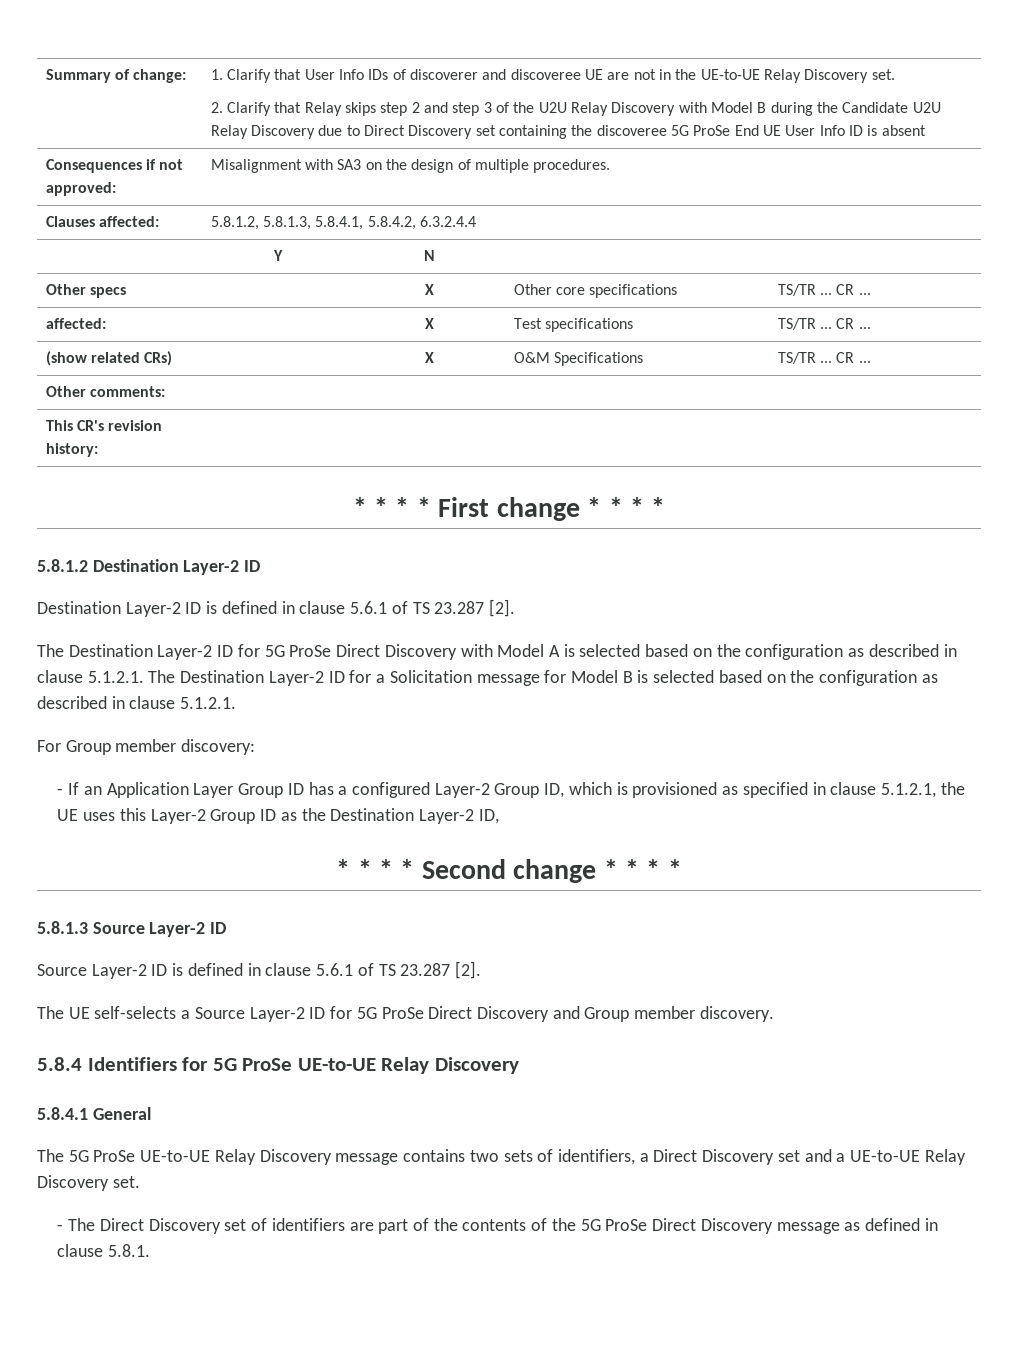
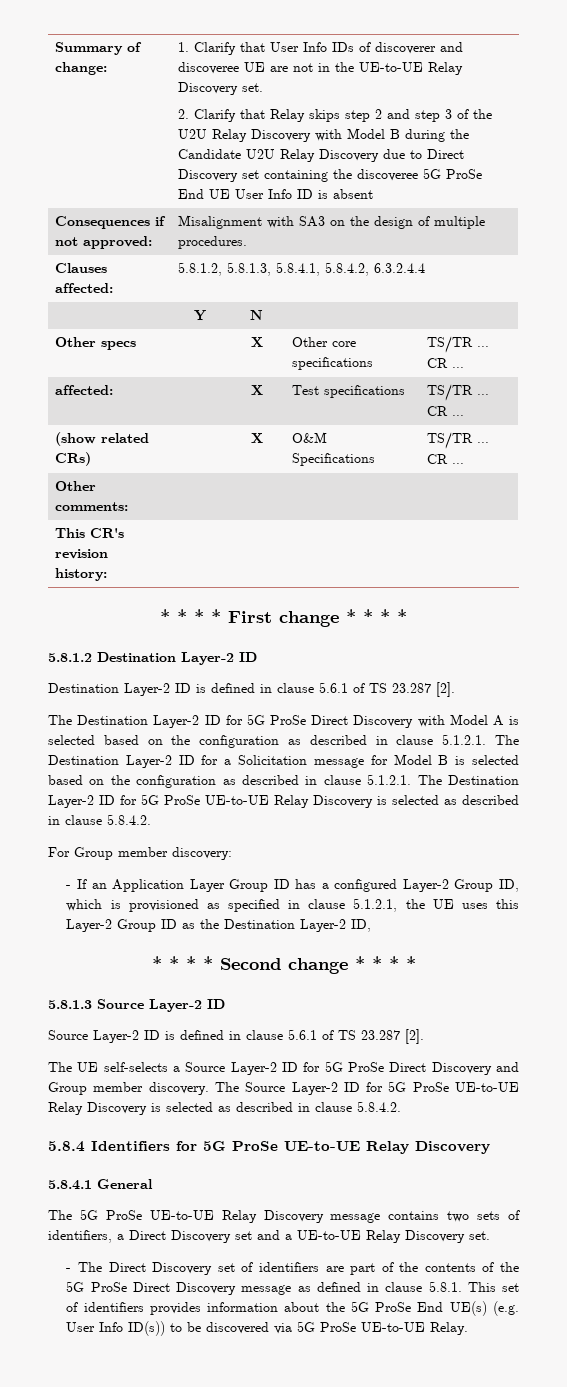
- The Destination Layer-2 ID for 5G ProSe Direct Discovery with Model A is selected based on the configuration as described in clause 5.1.2.1. The Destination Layer-2 ID for a Solicitation message for Model B is selected based on the configuration as described in clause 5.1.2.1.
+ The Destination Layer-2 ID for 5G ProSe Direct Discovery with Model A is selected based on the configuration as described in clause 5.1.2.1. The Destination Layer-2 ID for a Solicitation message for Model B is selected based on the configuration as described in clause 5.1.2.1. The Destination Layer-2 ID for 5G ProSe UE-to-UE Relay Discovery is selected as described in clause 5.8.4.2.
+ The Source Layer-2 ID for 5G ProSe UE-to-UE Relay Discovery is selected as described in clause 5.8.4.2.
- - The Direct Discovery set of identifiers are part of the contents of the 5G ProSe Direct Discovery message as defined in clause 5.8.1.
+ - The Direct Discovery set of identifiers are part of the contents of the 5G ProSe Direct Discovery message as defined in clause 5.8.1. This set of identifiers provides information about the 5G ProSe End UE(s) (e.g. User Info ID(s)) to be discovered via 5G ProSe UE-to-UE Relay.

